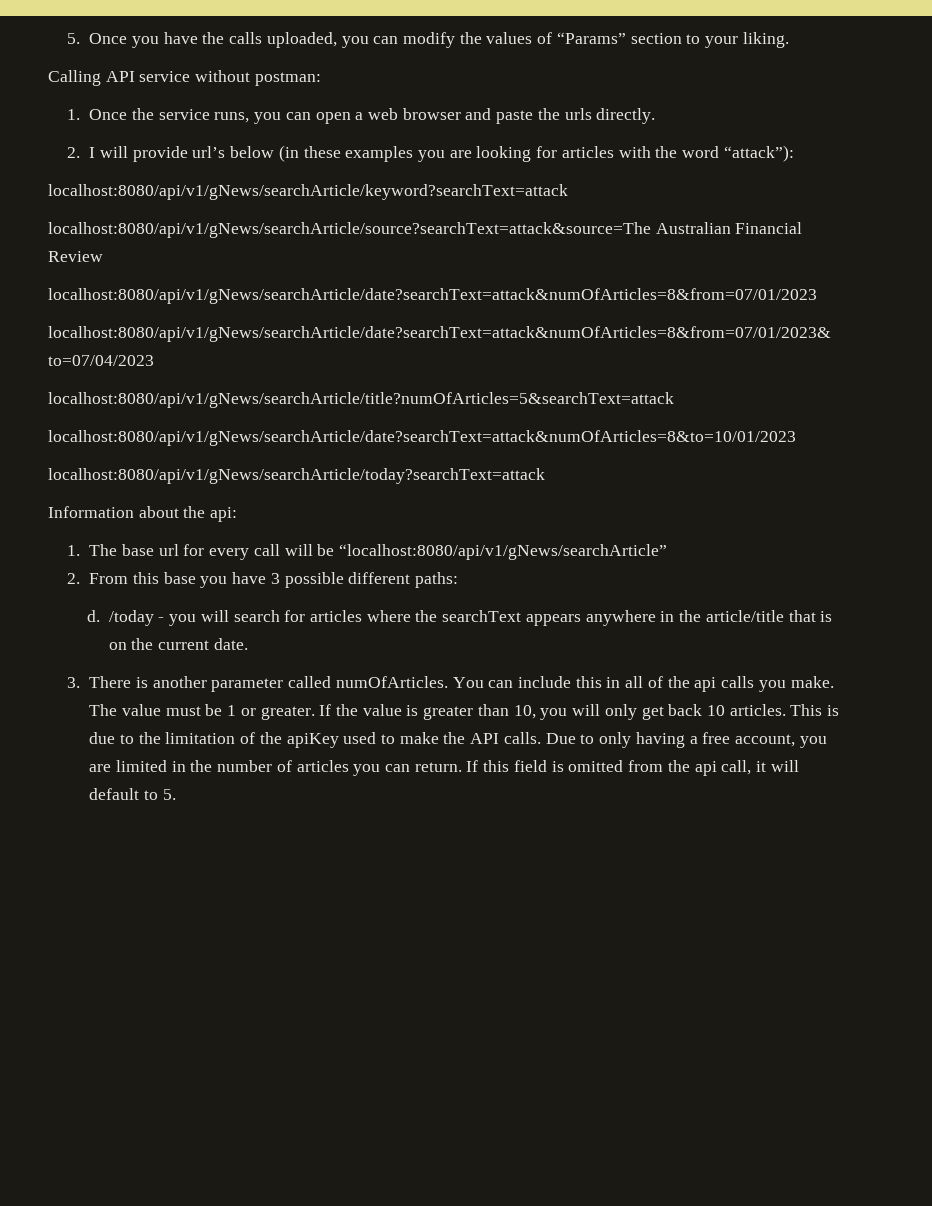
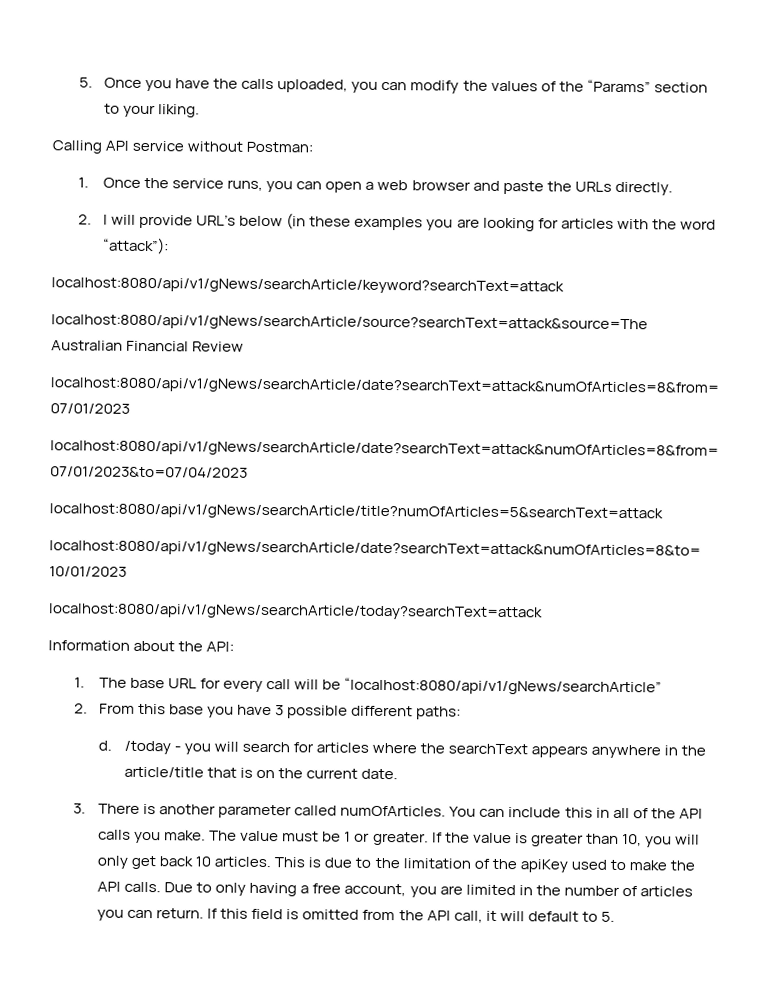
- 5. Once you have the calls uploaded, you can modify the values of “Params” section to your liking.
+ 5. Once you have the calls uploaded, you can modify the values of the “Params” section to your liking.
- Calling API service without postman:
+ Calling API service without Postman:
- 1. Once the service runs, you can open a web browser and paste the urls directly.
+ 1. Once the service runs, you can open a web browser and paste the URLs directly.
- 2. I will provide url’s below (in these examples you are looking for articles with the word “attack”):
+ 2. I will provide URL’s below (in these examples you are looking for articles with the word “attack”):
- Information about the api:
+ Information about the API:
- 1. The base url for every call will be “localhost:8080/api/v1/gNews/searchArticle”
+ 1. The base URL for every call will be “localhost:8080/api/v1/gNews/searchArticle”
- You can include this in all of the api calls you make.
+ You can include this in all of the API calls you make.
- If this field is omitted from the api call, it will default to 5.
+ If this field is omitted from the API call, it will default to 5.

